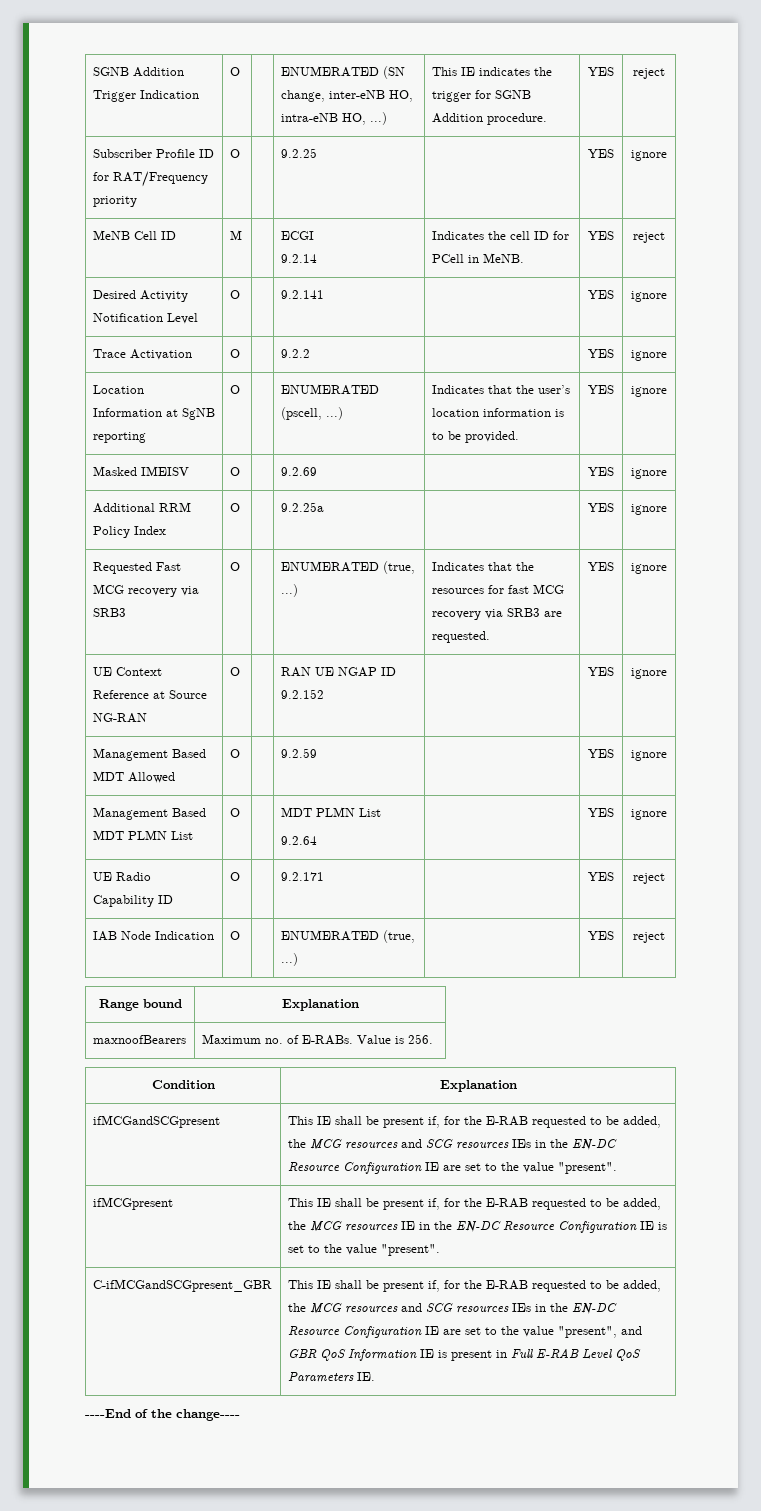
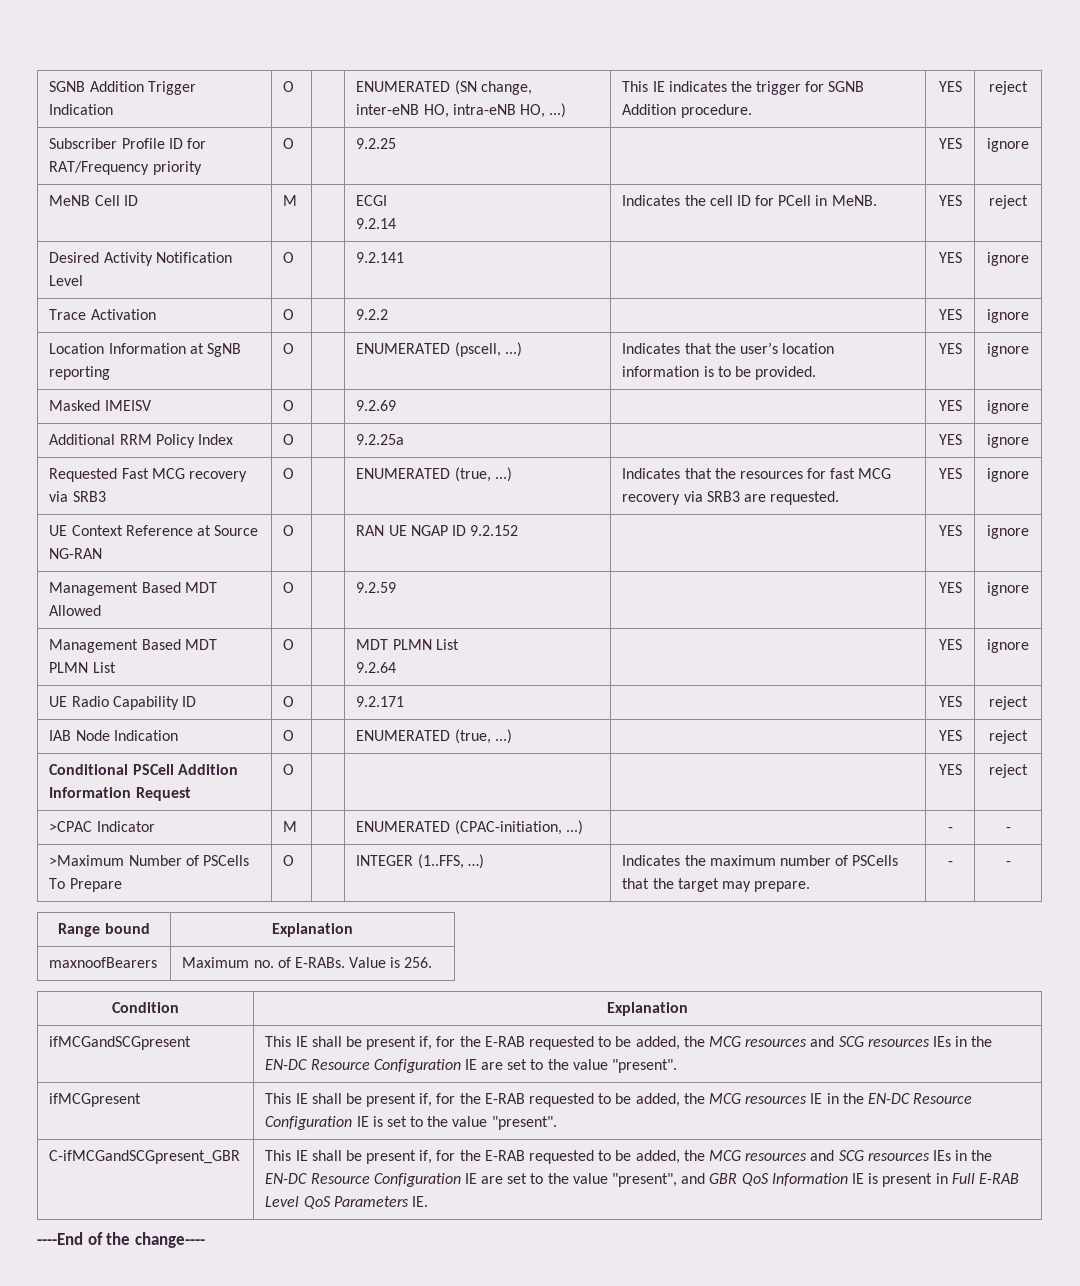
+ Conditional PSCell Addition Information Request | O | | | | YES | reject
+ >CPAC Indicator | M | | ENUMERATED (CPAC-initiation, ...) | | - | -
+ >Maximum Number of PSCells To Prepare | O | | INTEGER (1..FFS, …) | Indicates the maximum number of PSCells that the target may prepare. | - | -

